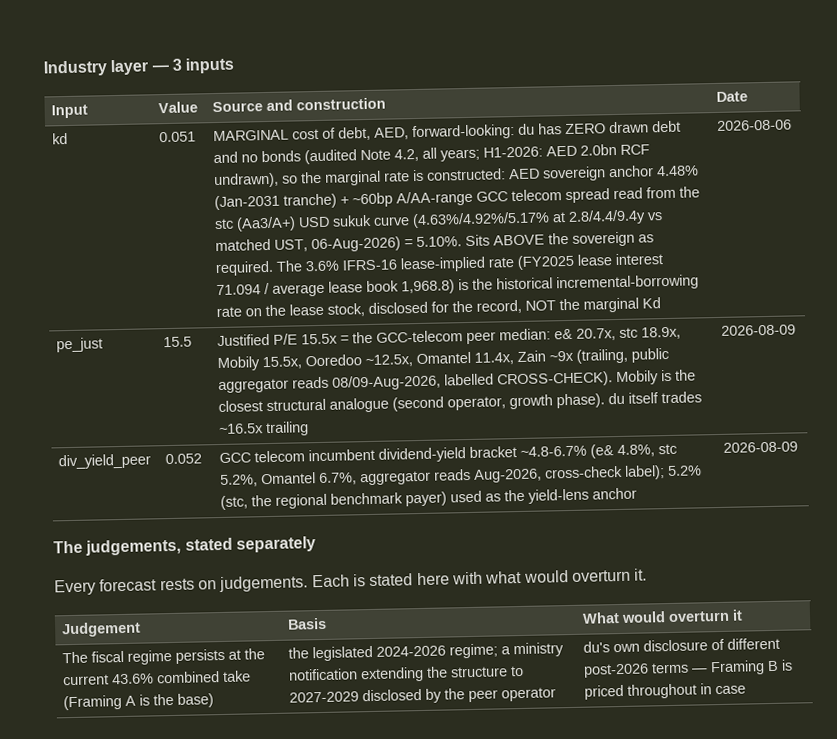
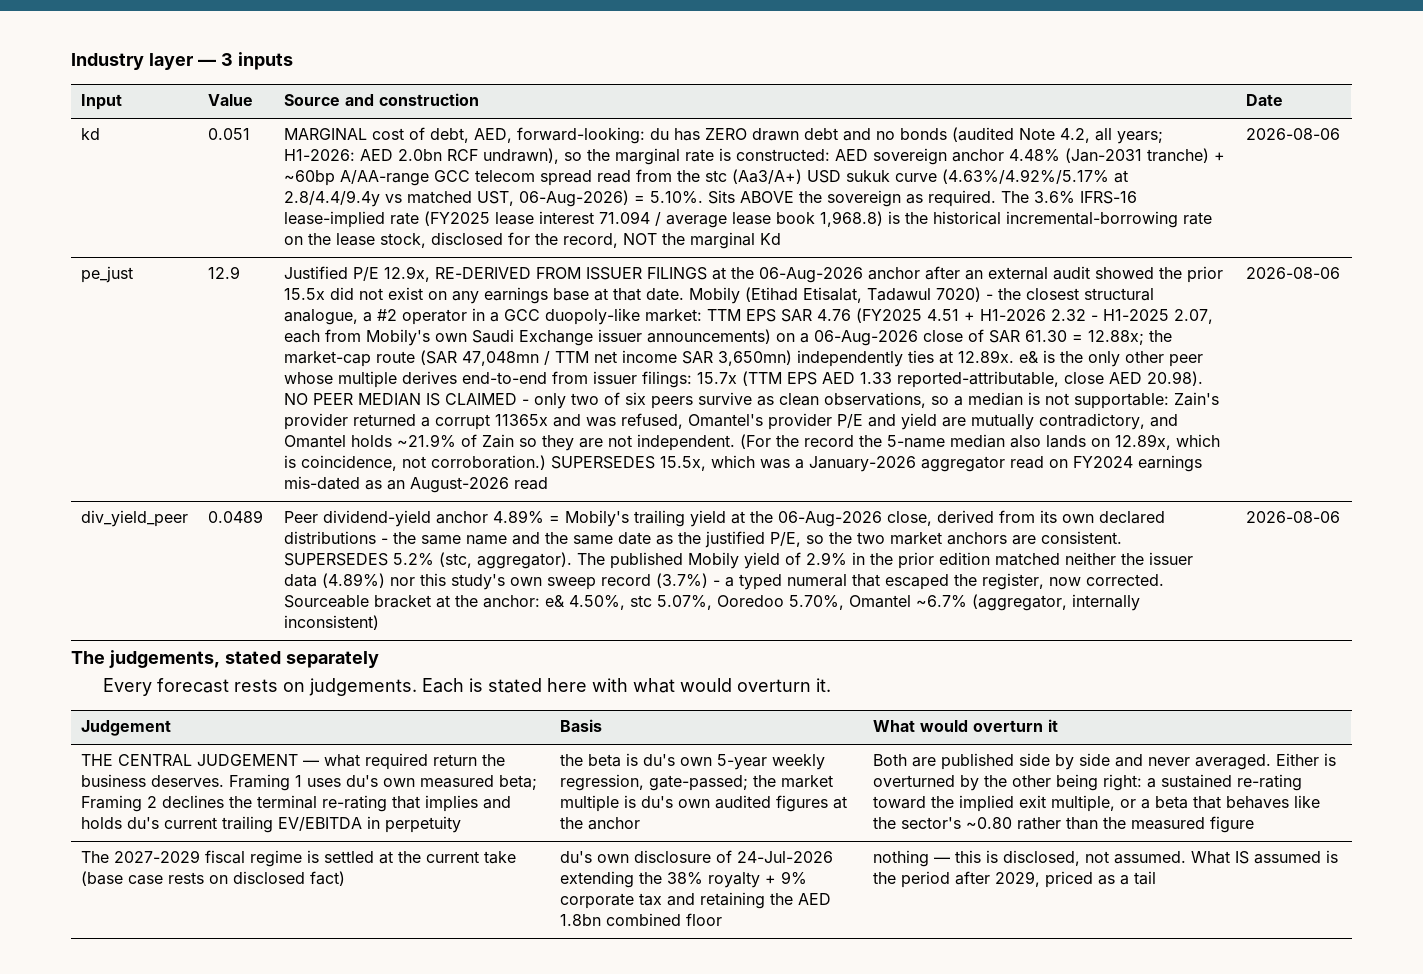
- 15.5
+ 12.9
- Justified P/E 15.5x = the GCC-telecom peer median: e& 20.7x, stc 18.9x, Mobily 15.5x, Ooredoo ~12.5x, Omantel 11.4x, Zain ~9x (trailing, public aggregator reads 08/09-Aug-2026, labelled CROSS-CHECK). Mobily is the closest structural analogue (second operator, growth phase). du itself trades ~16.5x trailing | 2026-08-09
- div_yield_peer | 0.052 | GCC telecom incumbent dividend-yield bracket ~4.8-6.7% (e& 4.8%, stc 5.2%, Omantel 6.7%, aggregator reads Aug-2026, cross-check label); 5.2% (stc, the regional benchmark payer) used as the yield-lens anchor | 2026-08-09
+ Justified P/E 12.9x, RE-DERIVED FROM ISSUER FILINGS at the 06-Aug-2026 anchor after an external audit showed the prior 15.5x did not exist on any earnings base at that date. Mobily (Etihad Etisalat, Tadawul 7020) - the closest structural analogue, a #2 operator in a GCC duopoly-like market: TTM EPS SAR 4.76 (FY2025 4.51 + H1-2026 2.32 - H1-2025 2.07, each from Mobily's own Saudi Exchange issuer announcements) on a 06-Aug-2026 close of SAR 61.30 = 12.88x; the market-cap route (SAR 47,048mn / TTM net income SAR 3,650mn) independently ties at 12.89x. e& is the only other peer whose multiple derives end-to-end from issuer filings: 15.7x (TTM EPS AED 1.33 reported-attributable, close AED 20.98). NO PEER MEDIAN IS CLAIMED - only two of six peers survive as clean observations, so a median is not supportable: Zain's provider returned a corrupt 11365x and was refused, Omantel's provider P/E and yield are mutually contradictory, and Omantel holds ~21.9% of Zain so they are not independent. (For the record the 5-name median also lands on 12.89x, which is coincidence, not corroboration.) SUPERSEDES 15.5x, which was a January-2026 aggregator read on FY2024 earnings mis-dated as an August-2026 read | 2026-08-06
+ div_yield_peer | 0.0489 | Peer dividend-yield anchor 4.89% = Mobily's trailing yield at the 06-Aug-2026 close, derived from its own declared distributions - the same name and the same date as the justified P/E, so the two market anchors are consistent. SUPERSEDES 5.2% (stc, aggregator). The published Mobily yield of 2.9% in the prior edition matched neither the issuer data (4.89%) nor this study's own sweep record (3.7%) - a typed numeral that escaped the register, now corrected. Sourceable bracket at the anchor: e& 4.50%, stc 5.07%, Ooredoo 5.70%, Omantel ~6.7% (aggregator, internally inconsistent) | 2026-08-06
- The fiscal regime persists at the current 43.6% combined take (Framing A is the base) | the legislated 2024-2026 regime; a ministry notification extending the structure to 2027-2029 disclosed by the peer operator | du's own disclosure of different post-2026 terms — Framing B is priced throughout in case
+ THE CENTRAL JUDGEMENT — what required return the business deserves. Framing 1 uses du's own measured beta; Framing 2 declines the terminal re-rating that implies and holds du's current trailing EV/EBITDA in perpetuity | the beta is du's own 5-year weekly regression, gate-passed; the market multiple is du's own audited figures at the anchor | Both are published side by side and never averaged. Either is overturned by the other being right: a sustained re-rating toward the implied exit multiple, or a beta that behaves like the sector's ~0.80 rather than the measured figure
+ The 2027-2029 fiscal regime is settled at the current take (base case rests on disclosed fact) | du's own disclosure of 24-Jul-2026 extending the 38% royalty + 9% corporate tax and retaining the AED 1.8bn combined floor | nothing — this is disclosed, not assumed. What IS assumed is the period after 2029, priced as a tail

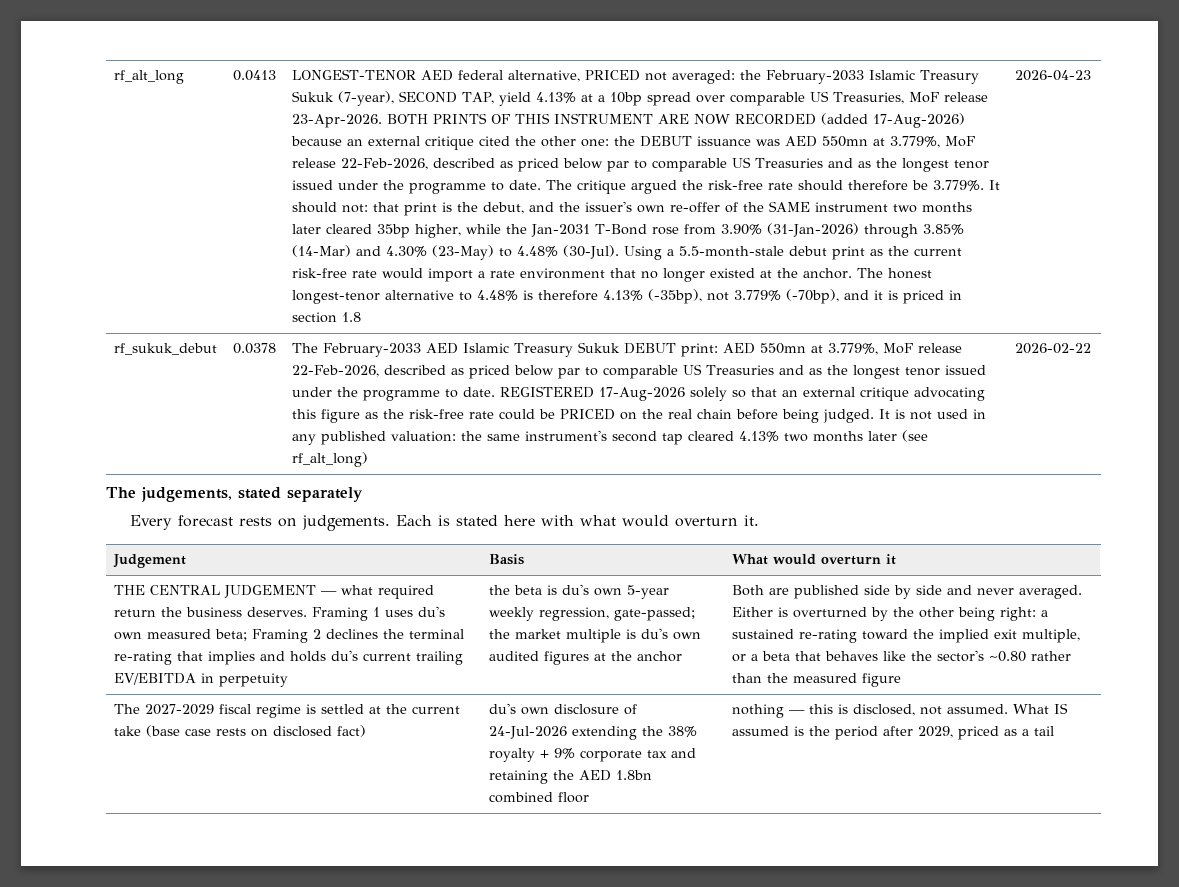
- Industry layer — 3 inputs
- Input | Value | Source and construction | Date
- kd | 0.051 | MARGINAL cost of debt, AED, forward-looking: du has ZERO drawn debt and no bonds (audited Note 4.2, all years; H1-2026: AED 2.0bn RCF undrawn), so the marginal rate is constructed: AED sovereign anchor 4.48% (Jan-2031 tranche) + ~60bp A/AA-range GCC telecom spread read from the stc (Aa3/A+) USD sukuk curve (4.63%/4.92%/5.17% at 2.8/4.4/9.4y vs matched UST, 06-Aug-2026) = 5.10%. Sits ABOVE the sovereign as required. The 3.6% IFRS-16 lease-implied rate (FY2025 lease interest 71.094 / average lease book 1,968.8) is the historical incremental-borrowing rate on the lease stock, disclosed for the record, NOT the marginal Kd | 2026-08-06
- pe_just | 12.9 | Justified P/E 12.9x, RE-DERIVED FROM ISSUER FILINGS at the 06-Aug-2026 anchor after an external audit showed the prior 15.5x did not exist on any earnings base at that date. Mobily (Etihad Etisalat, Tadawul 7020) - the closest structural analogue, a #2 operator in a GCC duopoly-like market: TTM EPS SAR 4.76 (FY2025 4.51 + H1-2026 2.32 - H1-2025 2.07, each from Mobily's own Saudi Exchange issuer announcements) on a 06-Aug-2026 close of SAR 61.30 = 12.88x; the market-cap route (SAR 47,048mn / TTM net income SAR 3,650mn) independently ties at 12.89x. e& is the only other peer whose multiple derives end-to-end from issuer filings: 15.7x (TTM EPS AED 1.33 reported-attributable, close AED 20.98). NO PEER MEDIAN IS CLAIMED - only two of six peers survive as clean observations, so a median is not supportable: Zain's provider returned a corrupt 11365x and was refused, Omantel's provider P/E and yield are mutually contradictory, and Omantel holds ~21.9% of Zain so they are not independent. (For the record the 5-name median also lands on 12.89x, which is coincidence, not corroboration.) SUPERSEDES 15.5x, which was a January-2026 aggregator read on FY2024 earnings mis-dated as an August-2026 read | 2026-08-06
- div_yield_peer | 0.0489 | Peer dividend-yield anchor 4.89% = Mobily's trailing yield at the 06-Aug-2026 close, derived from its own declared distributions - the same name and the same date as the justified P/E, so the two market anchors are consistent. SUPERSEDES 5.2% (stc, aggregator). The published Mobily yield of 2.9% in the prior edition matched neither the issuer data (4.89%) nor this study's own sweep record (3.7%) - a typed numeral that escaped the register, now corrected. Sourceable bracket at the anchor: e& 4.50%, stc 5.07%, Ooredoo 5.70%, Omantel ~6.7% (aggregator, internally inconsistent) | 2026-08-06
+ rf_alt_long | 0.0413 | LONGEST-TENOR AED federal alternative, PRICED not averaged: the February-2033 Islamic Treasury Sukuk (7-year), SECOND TAP, yield 4.13% at a 10bp spread over comparable US Treasuries, MoF release 23-Apr-2026. BOTH PRINTS OF THIS INSTRUMENT ARE NOW RECORDED (added 17-Aug-2026) because an external critique cited the other one: the DEBUT issuance was AED 550mn at 3.779%, MoF release 22-Feb-2026, described as priced below par to comparable US Treasuries and as the longest tenor issued under the programme to date. The critique argued the risk-free rate should therefore be 3.779%. It should not: that print is the debut, and the issuer's own re-offer of the SAME instrument two months later cleared 35bp higher, while the Jan-2031 T-Bond rose from 3.90% (31-Jan-2026) through 3.85% (14-Mar) and 4.30% (23-May) to 4.48% (30-Jul). Using a 5.5-month-stale debut print as the current risk-free rate would import a rate environment that no longer existed at the anchor. The honest longest-tenor alternative to 4.48% is therefore 4.13% (-35bp), not 3.779% (-70bp), and it is priced in section 1.8 | 2026-04-23
+ rf_sukuk_debut | 0.0378 | The February-2033 AED Islamic Treasury Sukuk DEBUT print: AED 550mn at 3.779%, MoF release 22-Feb-2026, described as priced below par to comparable US Treasuries and as the longest tenor issued under the programme to date. REGISTERED 17-Aug-2026 solely so that an external critique advocating this figure as the risk-free rate could be PRICED on the real chain before being judged. It is not used in any published valuation: the same instrument's second tap cleared 4.13% two months later (see rf_alt_long) | 2026-02-22

